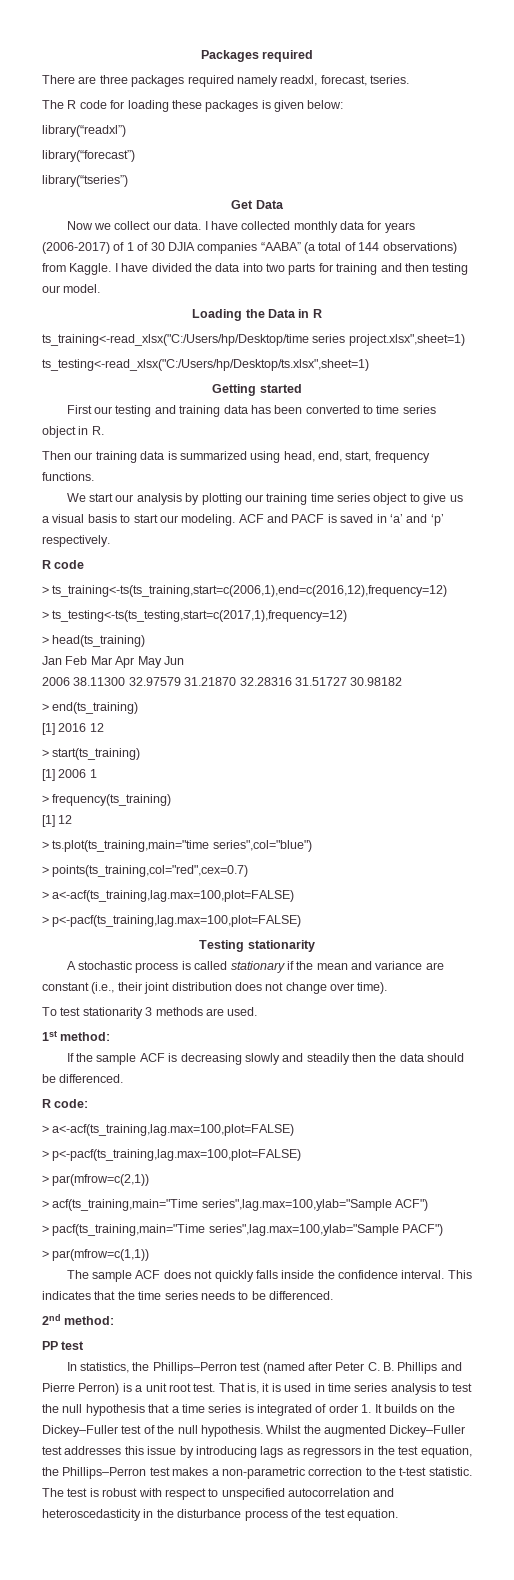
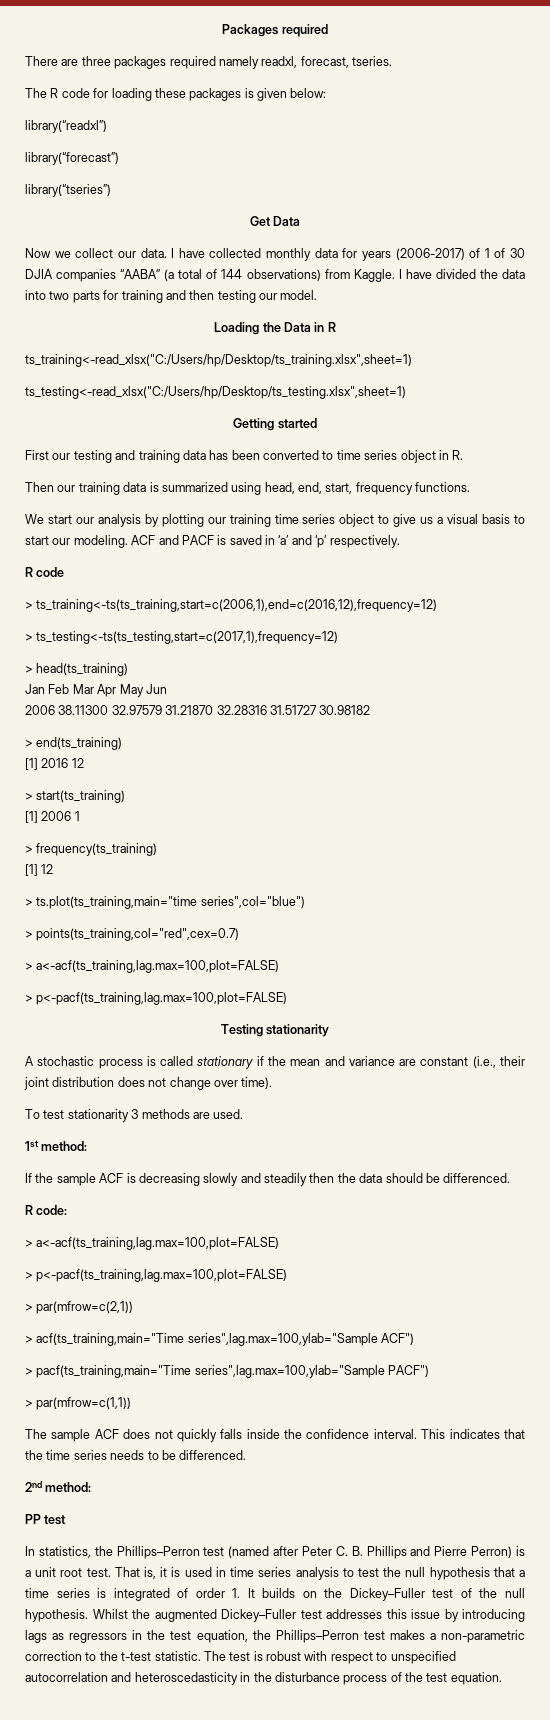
- ts_training<-read_xlsx("C:/Users/hp/Desktop/time series project.xlsx",sheet=1)
- ts_testing<-read_xlsx("C:/Users/hp/Desktop/ts.xlsx",sheet=1)
+ ts_training<-read_xlsx("C:/Users/hp/Desktop/ts_training.xlsx",sheet=1)
+ ts_testing<-read_xlsx("C:/Users/hp/Desktop/ts_testing.xlsx",sheet=1)

